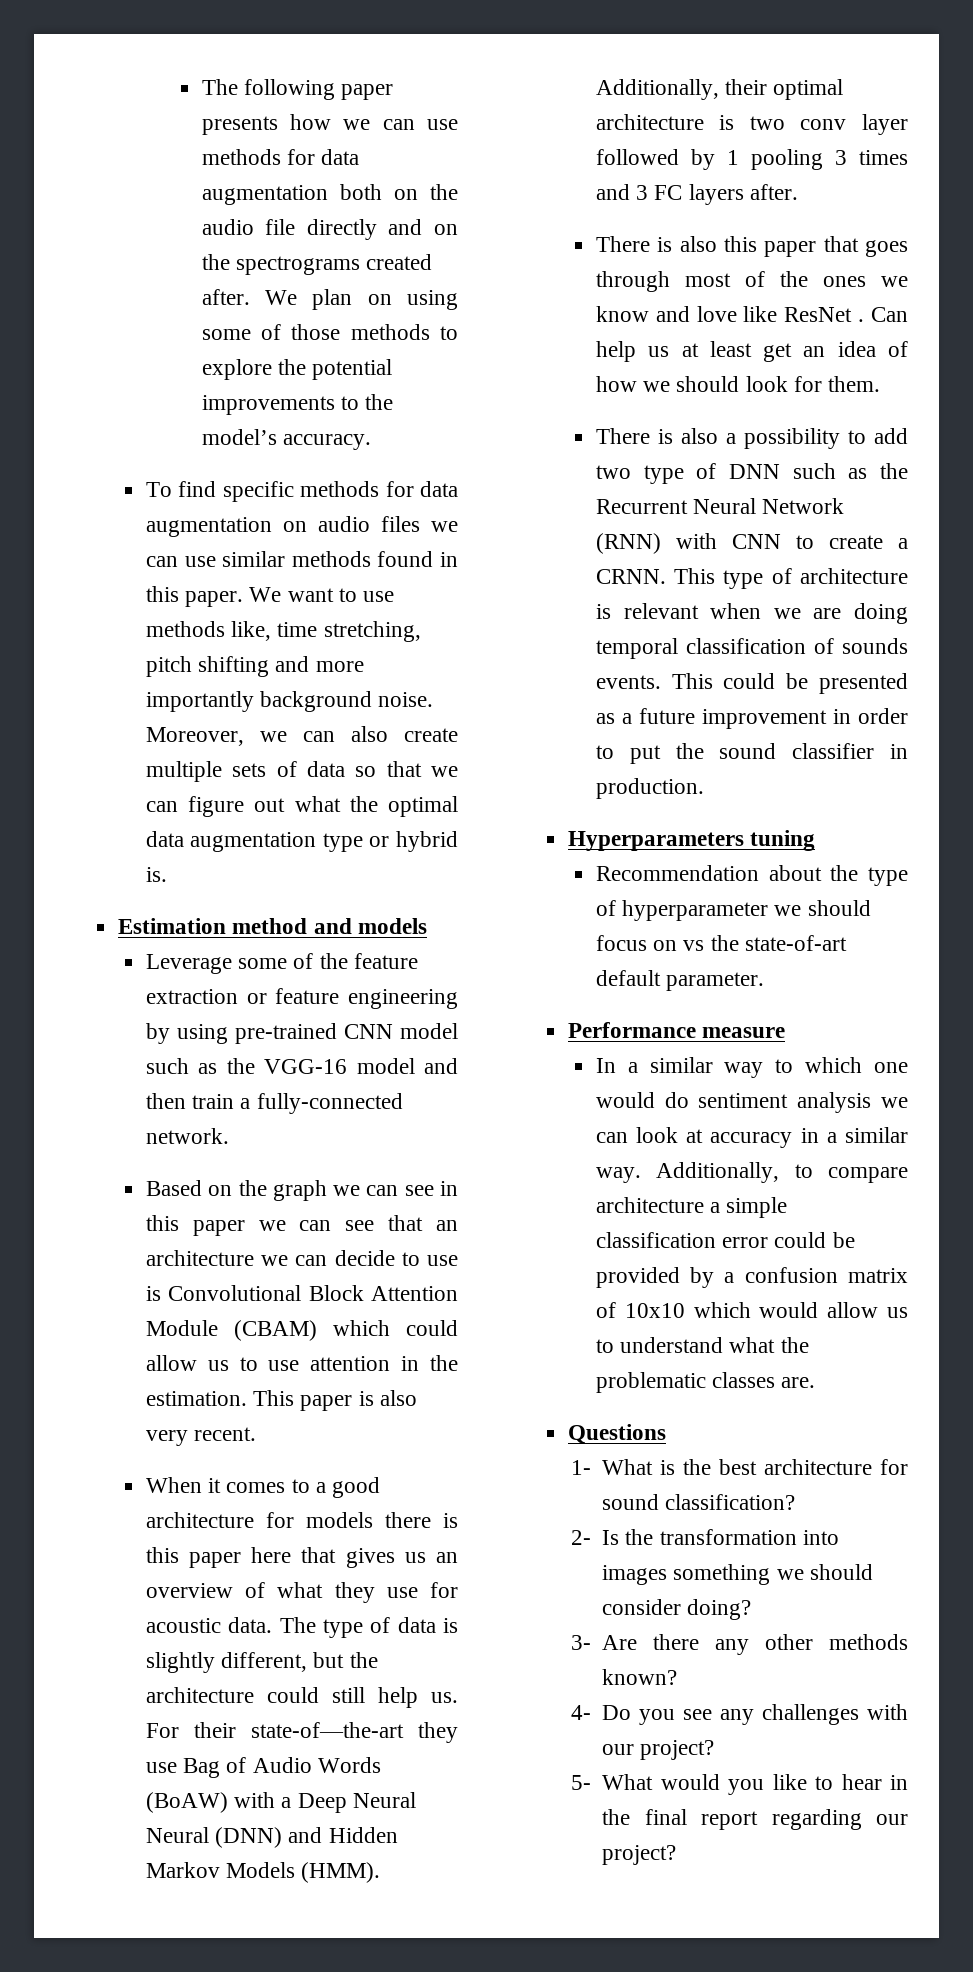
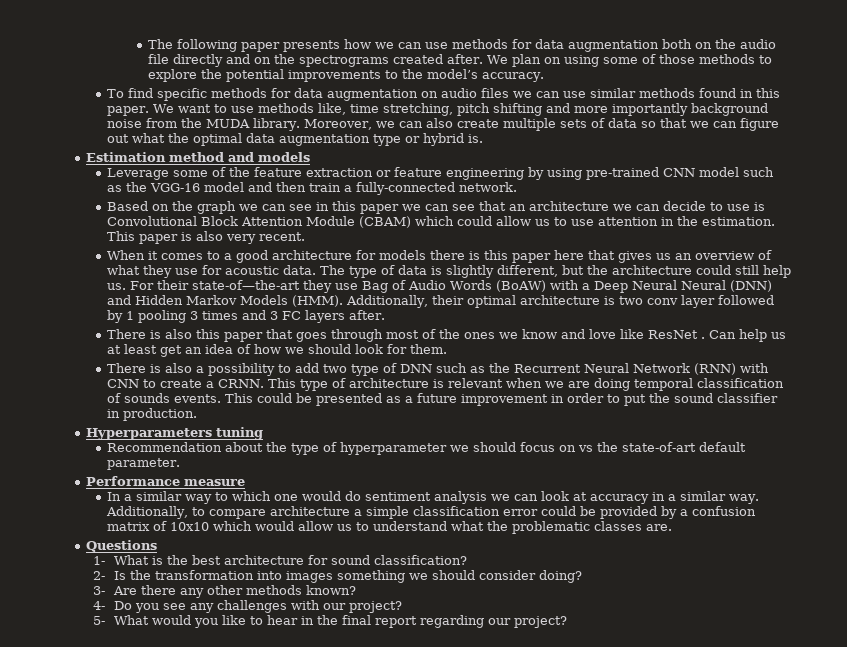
- We want to use methods like, time stretching, pitch shifting and more importantly background noise.
+ We want to use methods like, time stretching, pitch shifting and more importantly background noise from the MUDA library.

